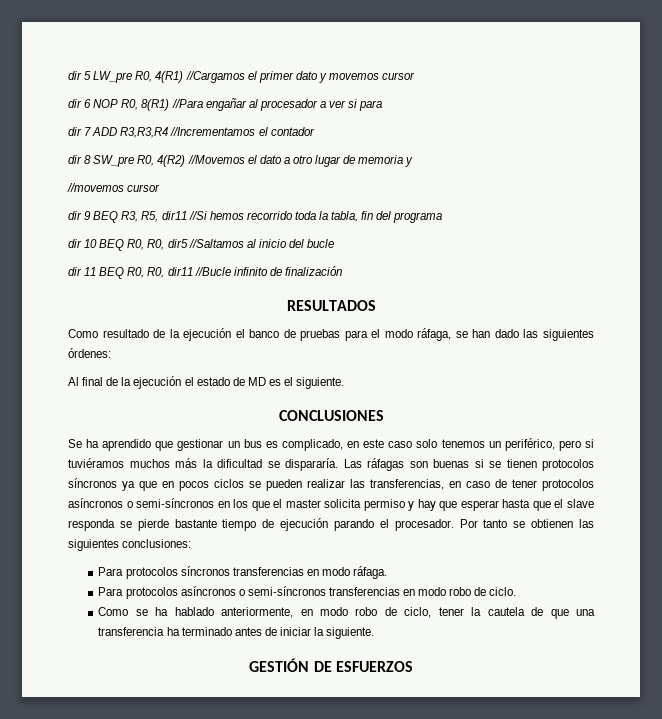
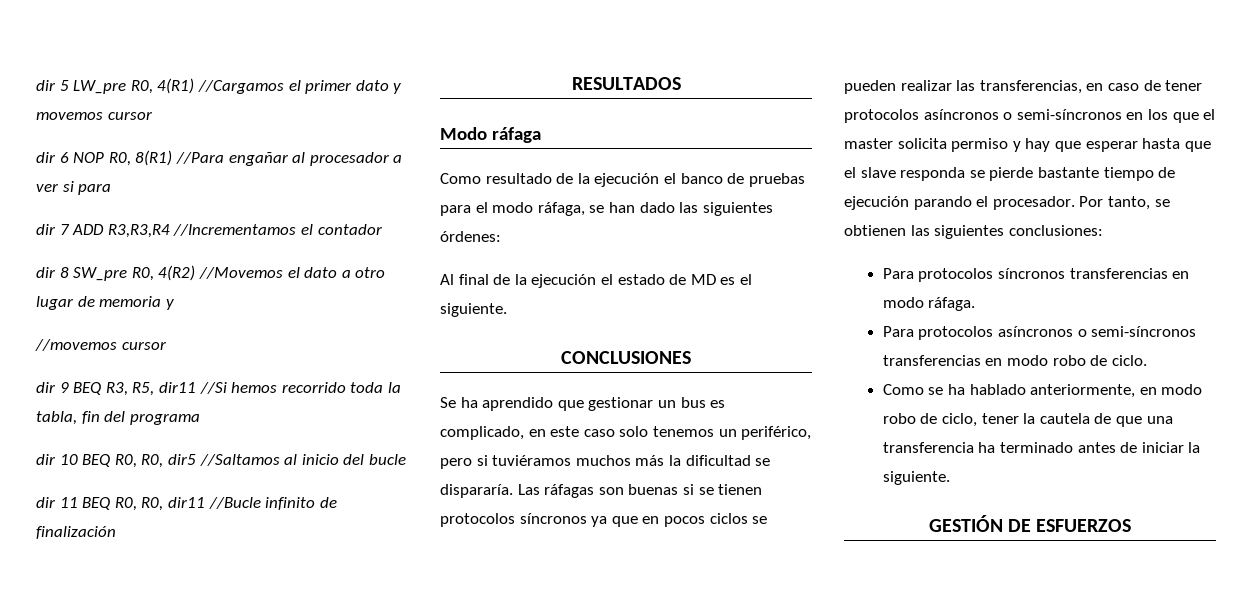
+ Modo ráfaga
- Por tanto se obtienen las siguientes conclusiones:
+ Por tanto, se obtienen las siguientes conclusiones:

